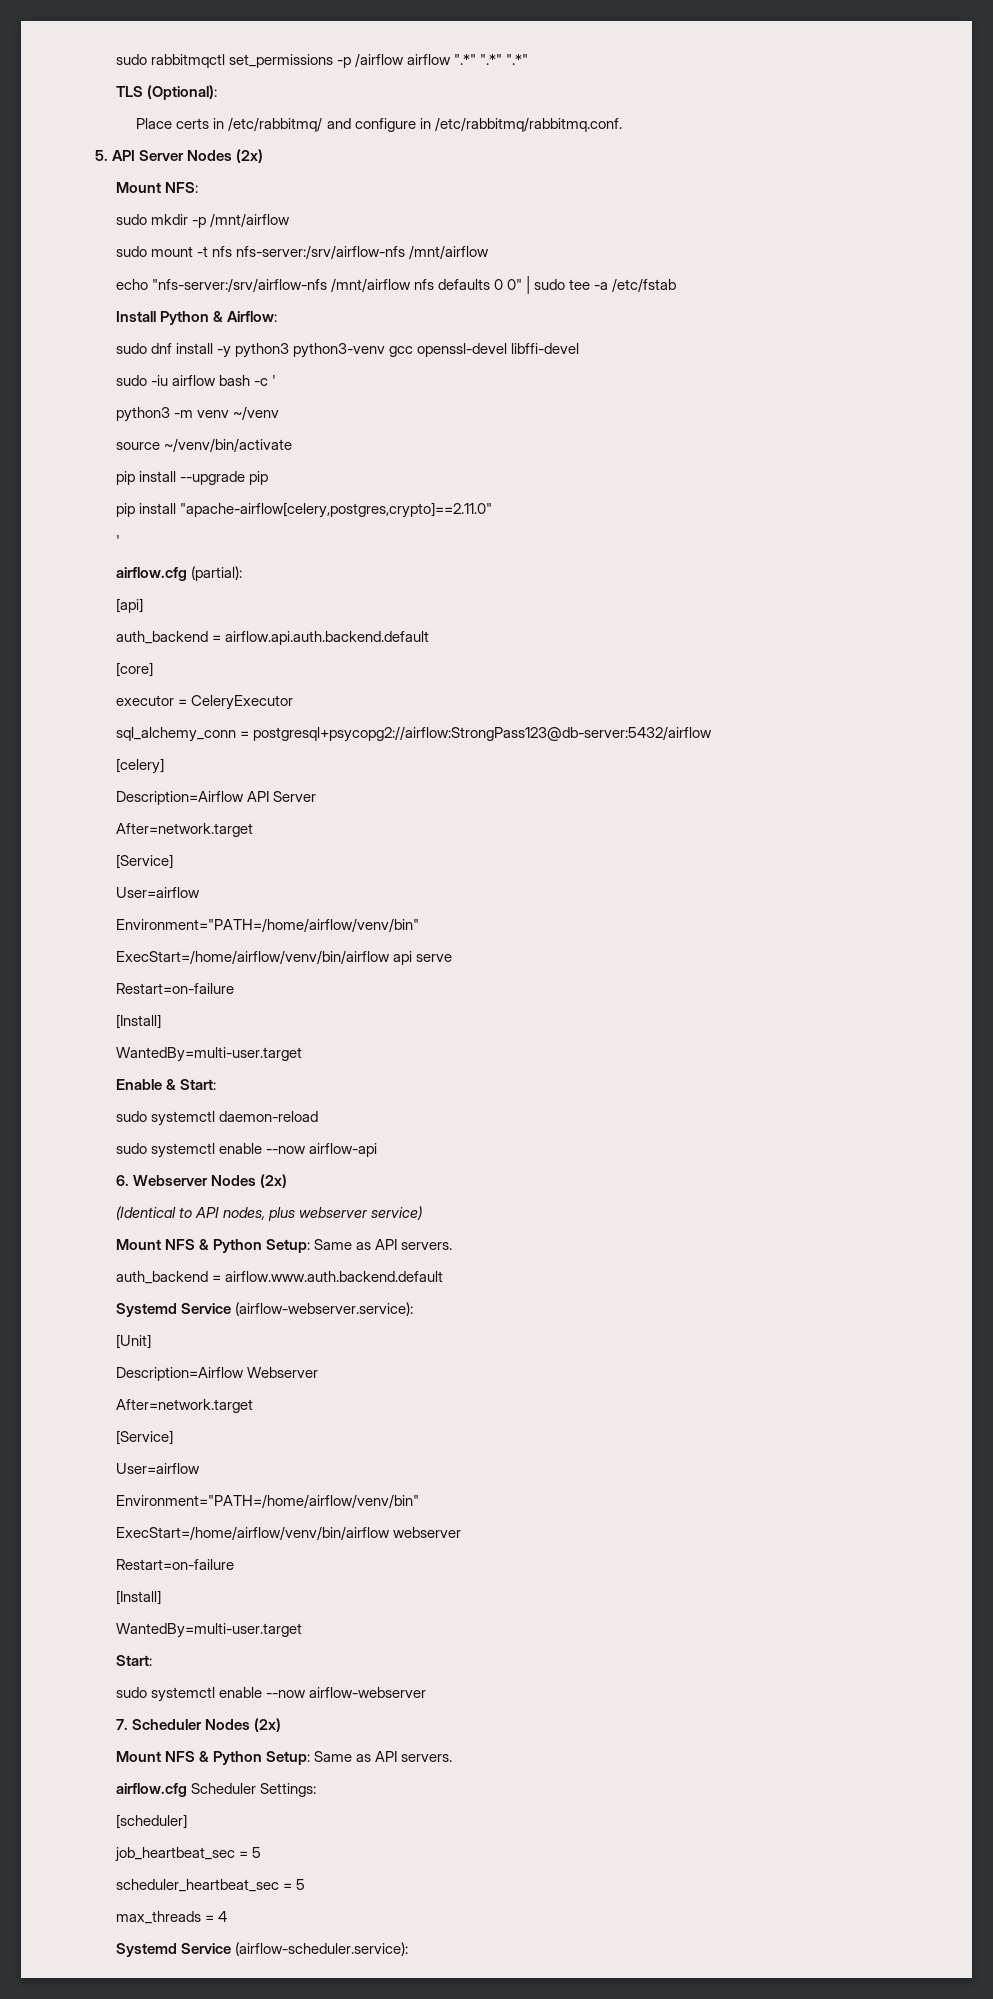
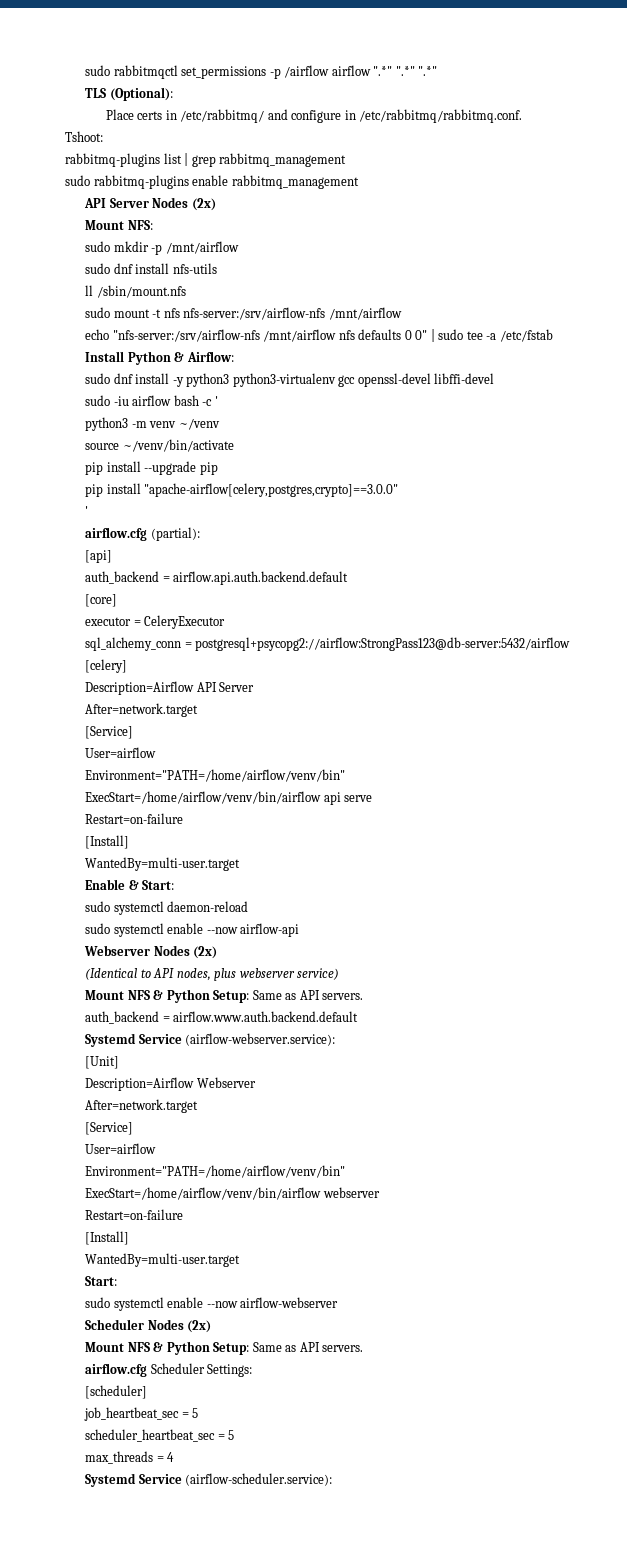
- 5. API Server Nodes (2x)
+ Tshoot:
+ rabbitmq-plugins list | grep rabbitmq_management
+ sudo rabbitmq-plugins enable rabbitmq_management
+ API Server Nodes (2x)
+ sudo dnf install nfs-utils
+ ll /sbin/mount.nfs
- sudo dnf install -y python3 python3-venv gcc openssl-devel libffi-devel
+ sudo dnf install -y python3 python3-virtualenv gcc openssl-devel libffi-devel
- pip install "apache-airflow[celery,postgres,crypto]==2.11.0"
+ pip install "apache-airflow[celery,postgres,crypto]==3.0.0"
- 6. Webserver Nodes (2x)
+ Webserver Nodes (2x)
- 7. Scheduler Nodes (2x)
+ Scheduler Nodes (2x)

